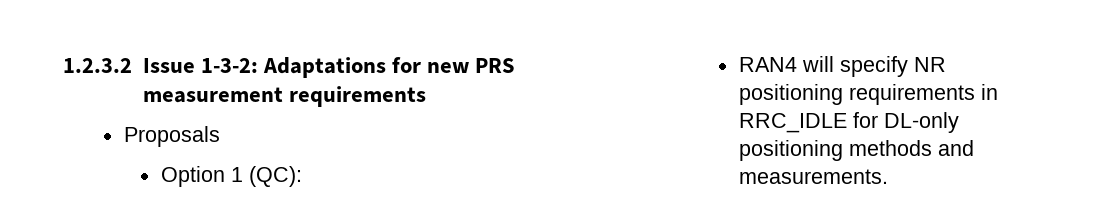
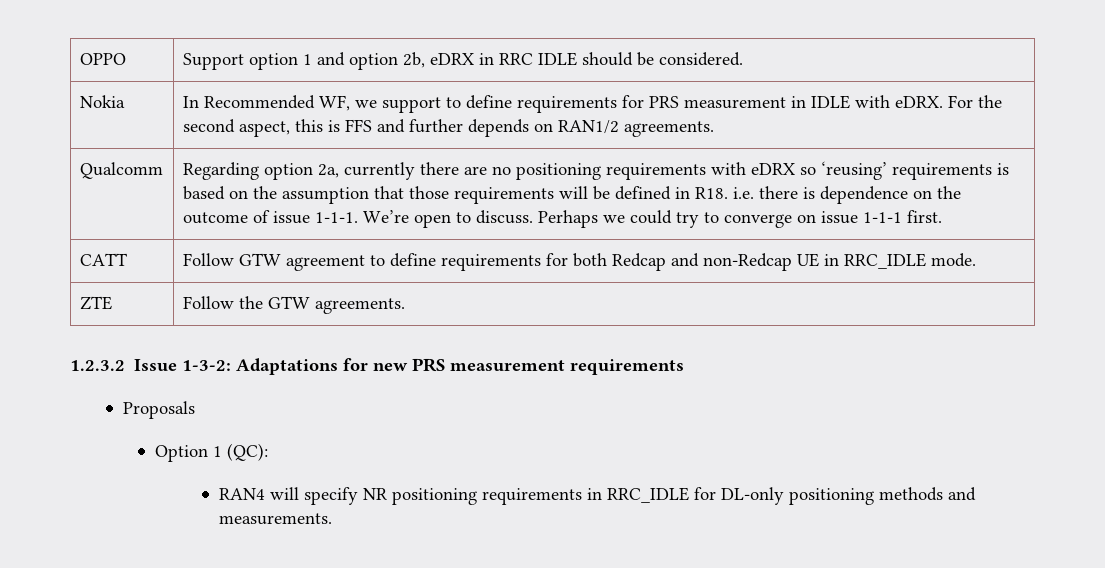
+ OPPO | Support option 1 and option 2b, eDRX in RRC IDLE should be considered.
+ Nokia | In Recommended WF, we support to define requirements for PRS measurement in IDLE with eDRX. For the second aspect, this is FFS and further depends on RAN1/2 agreements.
+ Qualcomm | Regarding option 2a, currently there are no positioning requirements with eDRX so ‘reusing’ requirements is based on the assumption that those requirements will be defined in R18. i.e. there is dependence on the outcome of issue 1-1-1. We’re open to discuss. Perhaps we could try to converge on issue 1-1-1 first.
+ CATT | Follow GTW agreement to define requirements for both Redcap and non-Redcap UE in RRC_IDLE mode.
+ ZTE | Follow the GTW agreements.

